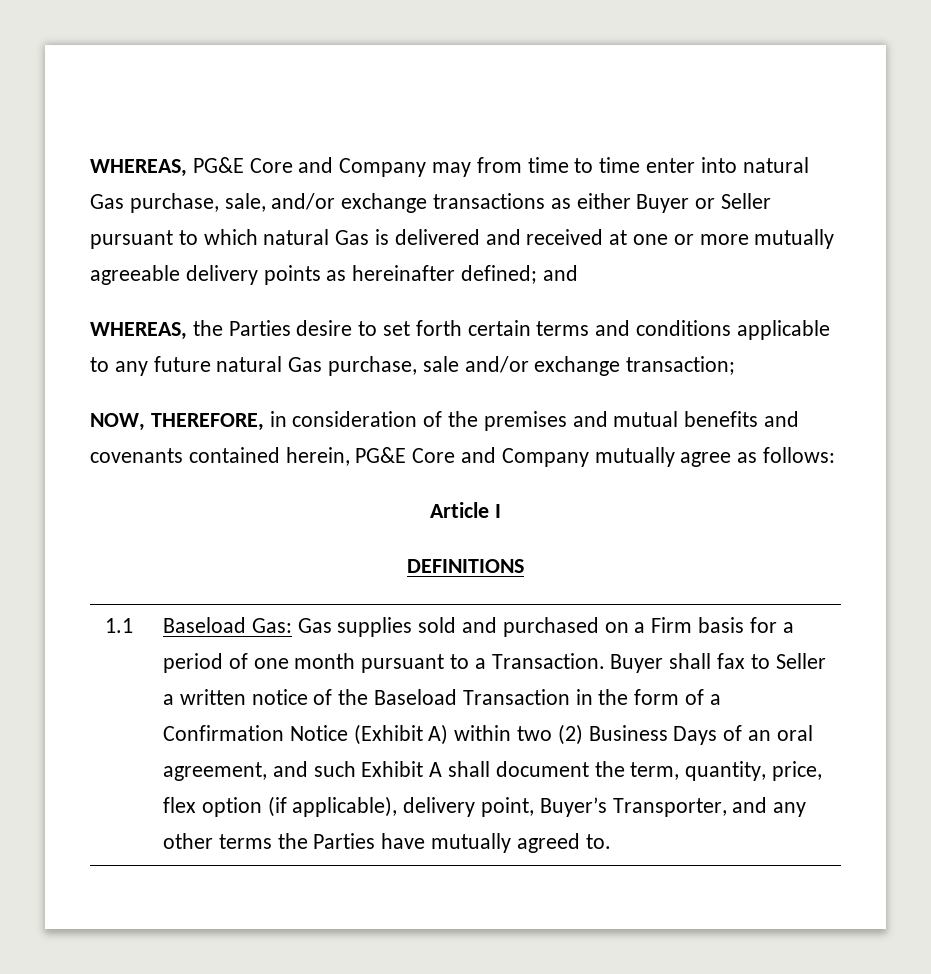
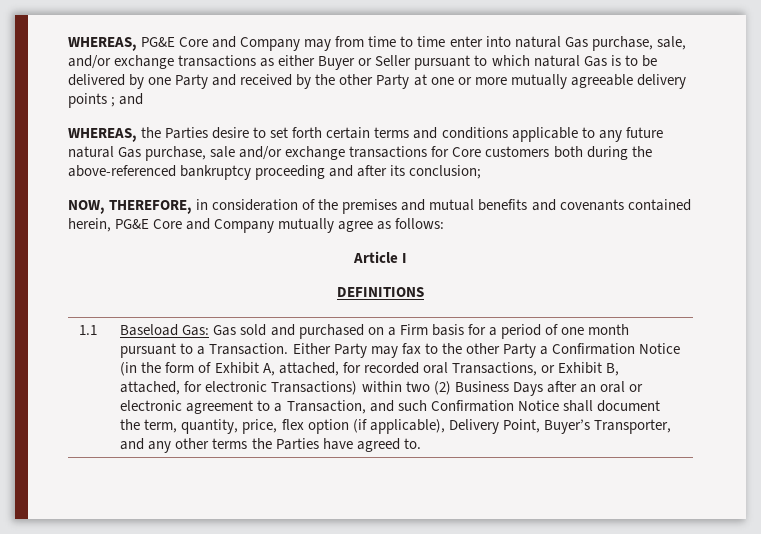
- WHEREAS, PG&E Core and Company may from time to time enter into natural Gas purchase, sale, and/or exchange transactions as either Buyer or Seller pursuant to which natural Gas is delivered and received at one or more mutually agreeable delivery points as hereinafter defined; and
+ WHEREAS, PG&E Core and Company may from time to time enter into natural Gas purchase, sale, and/or exchange transactions as either Buyer or Seller pursuant to which natural Gas is to be delivered by one Party and received by the other Party at one or more mutually agreeable delivery points ; and
- WHEREAS, the Parties desire to set forth certain terms and conditions applicable to any future natural Gas purchase, sale and/or exchange transaction;
+ WHEREAS, the Parties desire to set forth certain terms and conditions applicable to any future natural Gas purchase, sale and/or exchange transactions for Core customers both during the above-referenced bankruptcy proceeding and after its conclusion;
- Baseload Gas: Gas supplies sold and purchased on a Firm basis for a period of one month pursuant to a Transaction.
+ Baseload Gas: Gas sold and purchased on a Firm basis for a period of one month pursuant to a Transaction.
- Buyer shall fax to Seller a written notice of the Baseload Transaction in the form of a Confirmation Notice (Exhibit A) within two (2) Business Days of an oral agreement, and such Exhibit A shall document the term, quantity, price, flex option (if applicable), delivery point, Buyer’s Transporter, and any other terms the Parties have mutually agreed to.
+ Either Party may fax to the other Party a Confirmation Notice (in the form of Exhibit A, attached, for recorded oral Transactions, or Exhibit B, attached, for electronic Transactions) within two (2) Business Days after an oral or electronic agreement to a Transaction, and such Confirmation Notice shall document the term, quantity, price, flex option (if applicable), Delivery Point, Buyer’s Transporter, and any other terms the Parties have agreed to.

